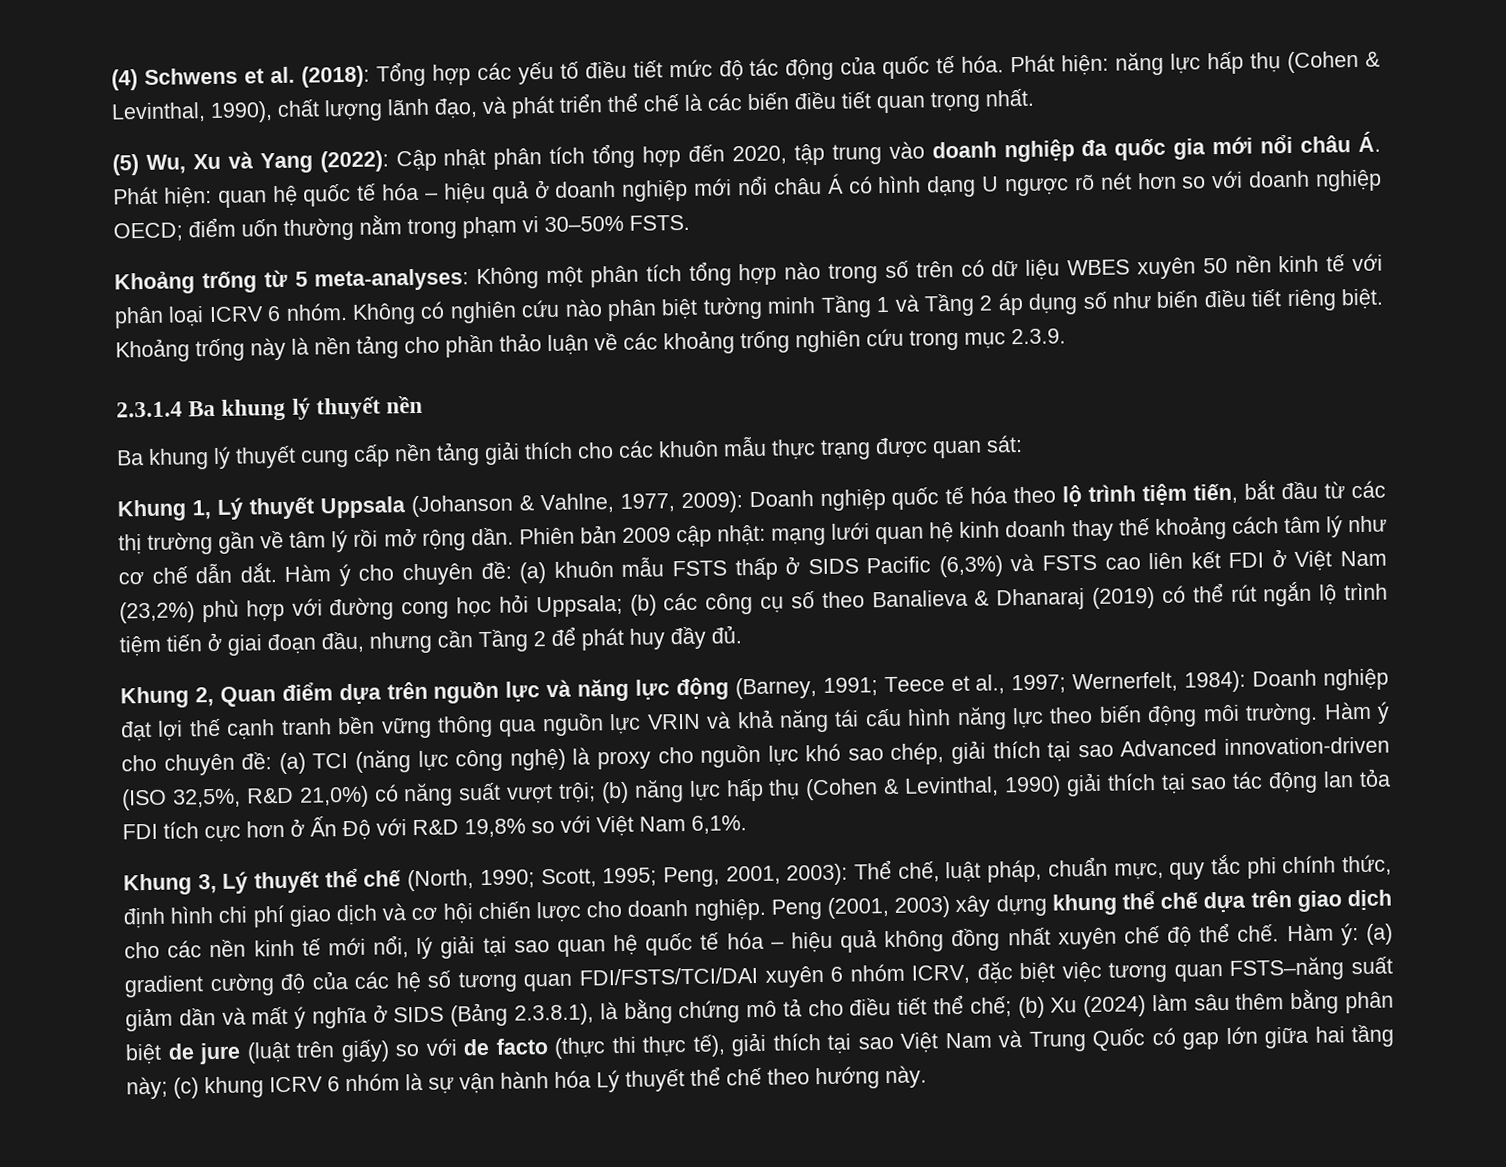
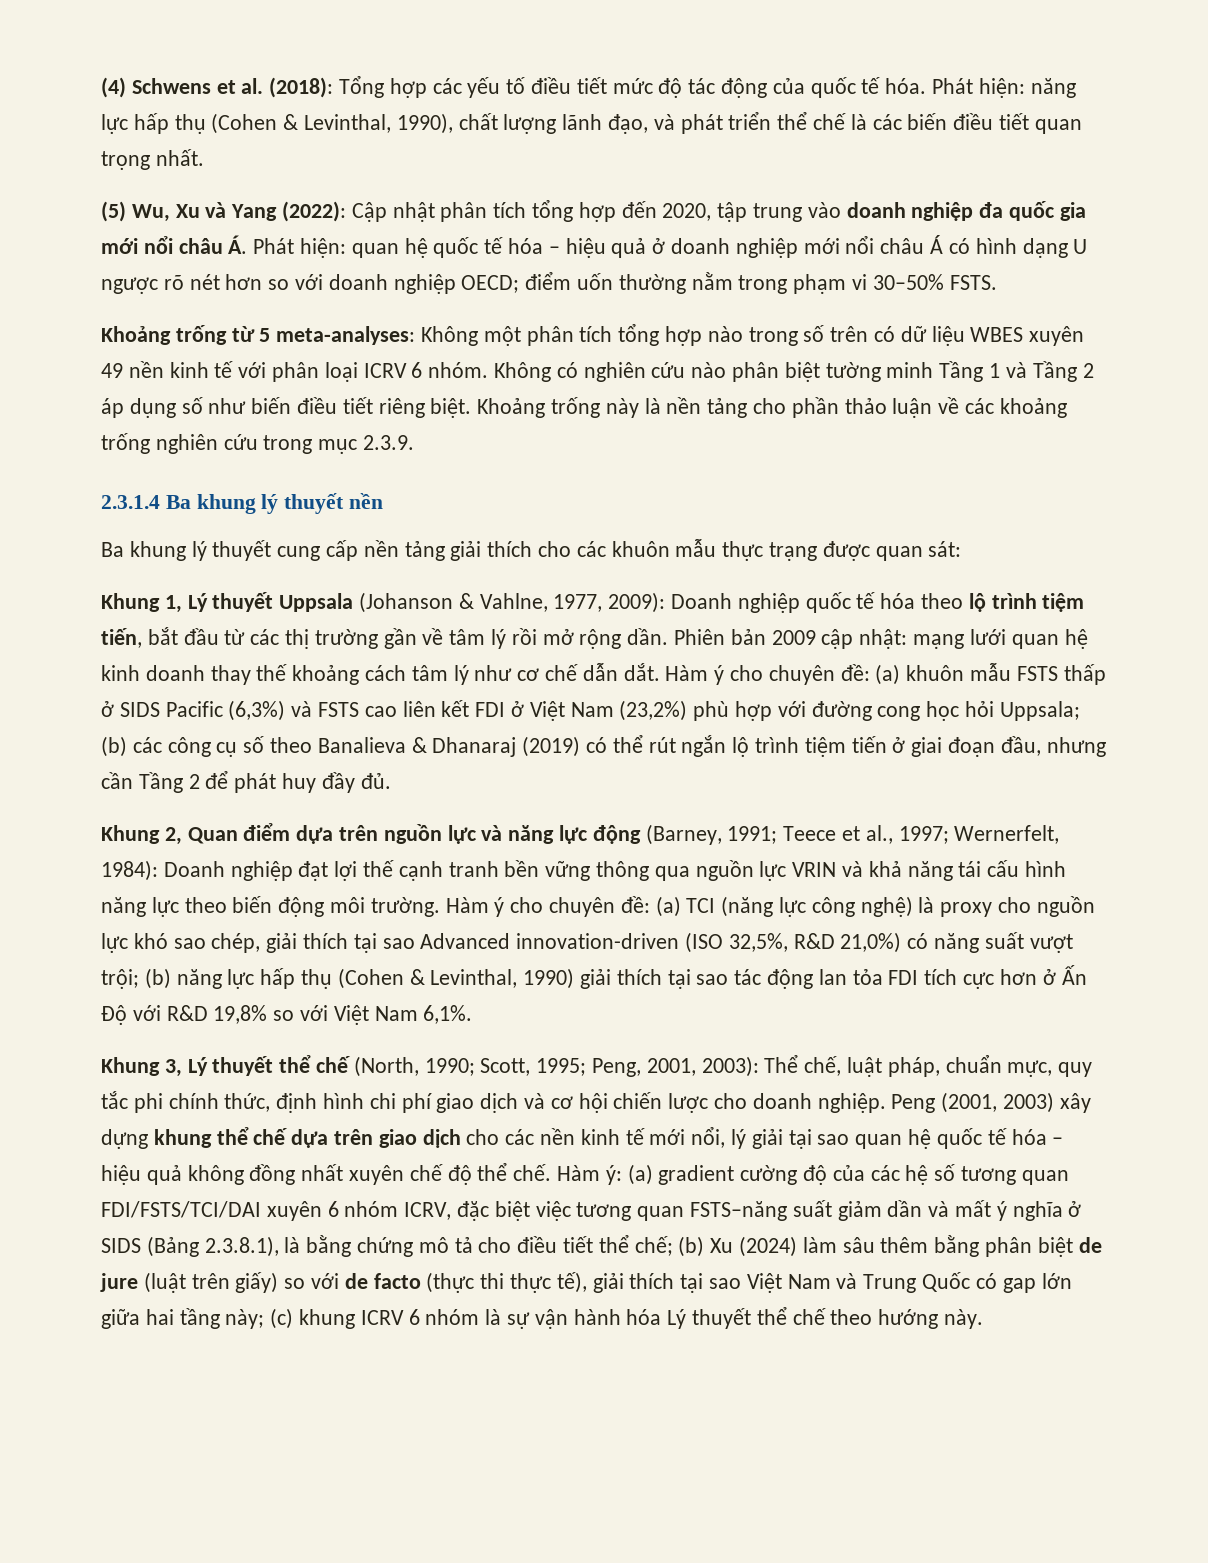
- Khoảng trống từ 5 meta-analyses: Không một phân tích tổng hợp nào trong số trên có dữ liệu WBES xuyên 50 nền kinh tế với phân loại ICRV 6 nhóm.
+ Khoảng trống từ 5 meta-analyses: Không một phân tích tổng hợp nào trong số trên có dữ liệu WBES xuyên 49 nền kinh tế với phân loại ICRV 6 nhóm.

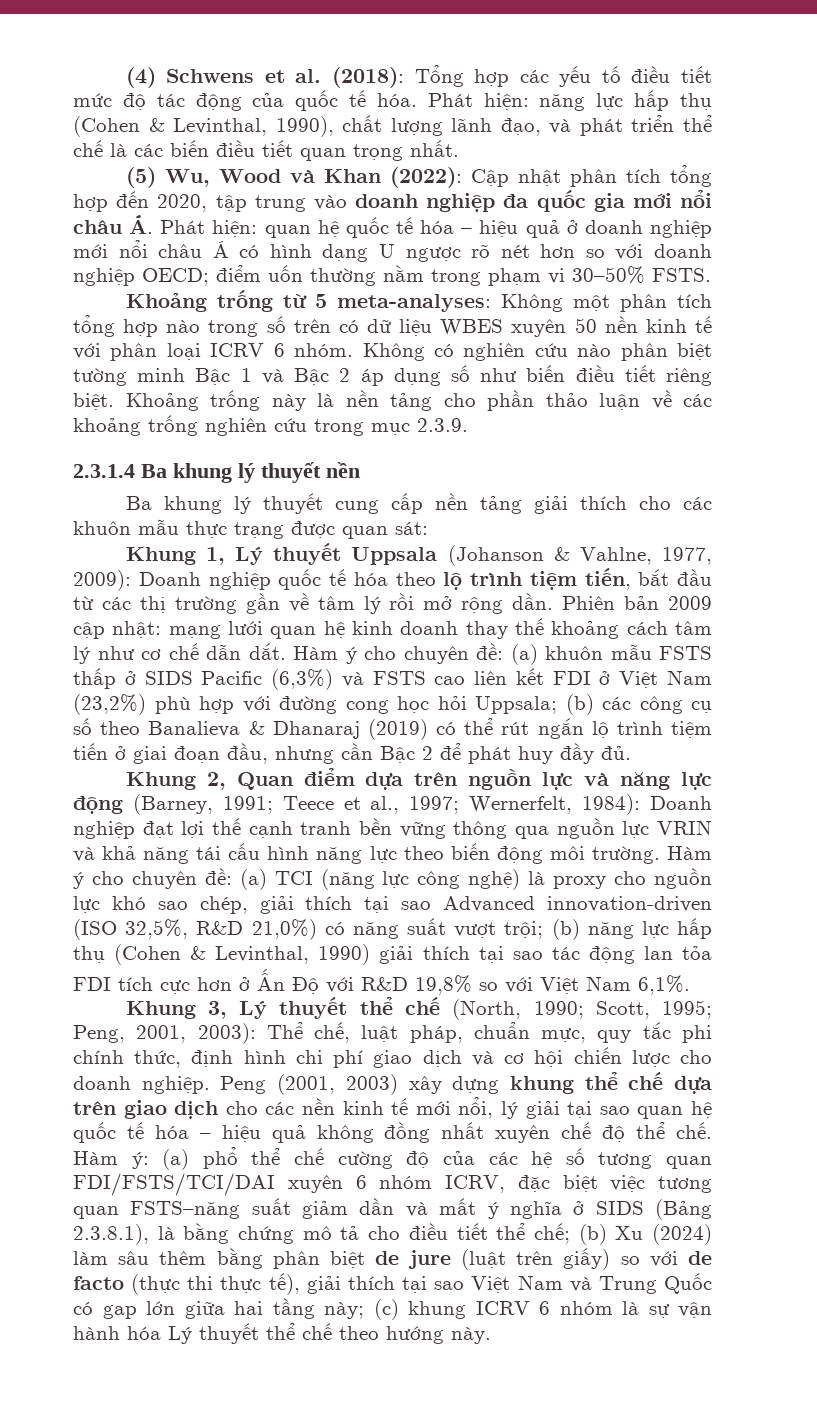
- (5) Wu, Xu và Yang (2022):
+ (5) Wu, Wood và Khan (2022):
- Khoảng trống từ 5 meta-analyses: Không một phân tích tổng hợp nào trong số trên có dữ liệu WBES xuyên 49 nền kinh tế với phân loại ICRV 6 nhóm.
+ Khoảng trống từ 5 meta-analyses: Không một phân tích tổng hợp nào trong số trên có dữ liệu WBES xuyên 50 nền kinh tế với phân loại ICRV 6 nhóm.
- Không có nghiên cứu nào phân biệt tường minh Tầng 1 và Tầng 2 áp dụng số như biến điều tiết riêng biệt.
+ Không có nghiên cứu nào phân biệt tường minh Bậc 1 và Bậc 2 áp dụng số như biến điều tiết riêng biệt.
- (b) các công cụ số theo Banalieva & Dhanaraj (2019) có thể rút ngắn lộ trình tiệm tiến ở giai đoạn đầu, nhưng cần Tầng 2 để phát huy đầy đủ.
+ (b) các công cụ số theo Banalieva & Dhanaraj (2019) có thể rút ngắn lộ trình tiệm tiến ở giai đoạn đầu, nhưng cần Bậc 2 để phát huy đầy đủ.
- (a) gradient cường độ của các hệ số tương quan FDI/FSTS/TCI/DAI xuyên 6 nhóm ICRV, đặc biệt việc tương quan FSTS–năng suất giảm dần và mất ý nghĩa ở SIDS (Bảng 2.3.8.1), là bằng chứng mô tả cho điều tiết thể chế;
+ (a) phổ thể chế cường độ của các hệ số tương quan FDI/FSTS/TCI/DAI xuyên 6 nhóm ICRV, đặc biệt việc tương quan FSTS–năng suất giảm dần và mất ý nghĩa ở SIDS (Bảng 2.3.8.1), là bằng chứng mô tả cho điều tiết thể chế;

